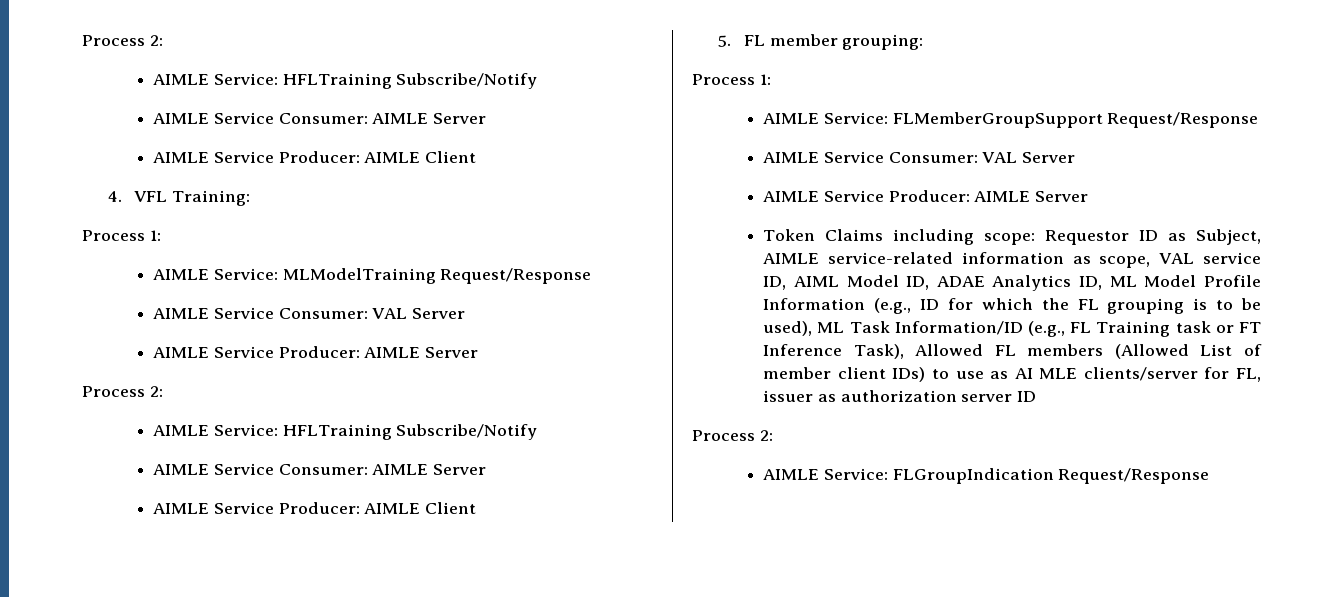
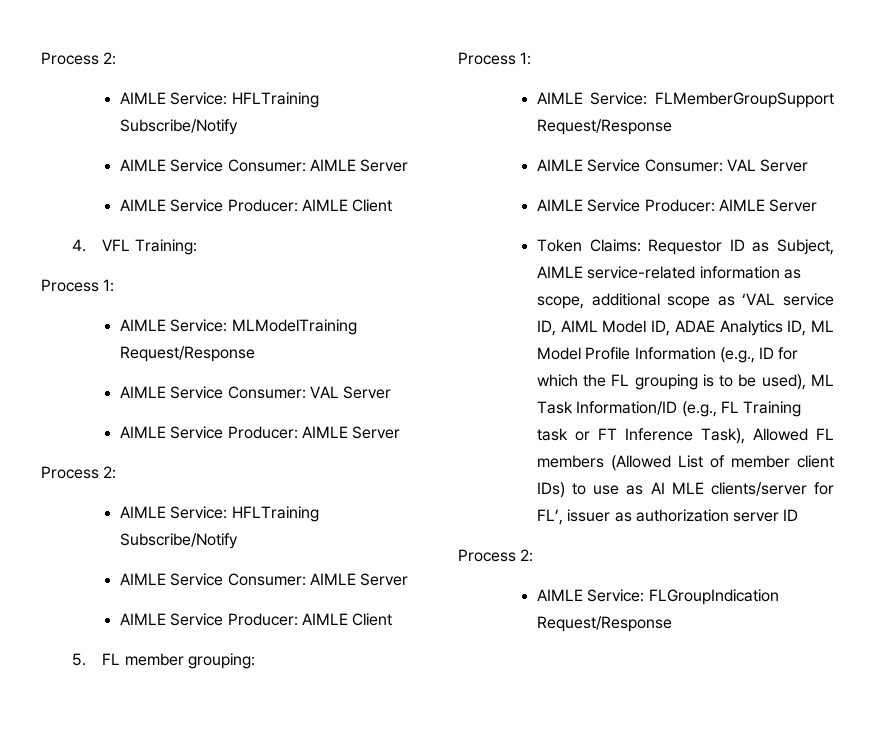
- Token Claims including scope:
+ Token Claims:
- Requestor ID as Subject, AIMLE service-related information as scope, VAL service ID, AIML Model ID, ADAE Analytics ID, ML Model Profile Information (e.g., ID for which the FL grouping is to be used), ML Task Information/ID (e.g., FL Training task or FT Inference Task), Allowed FL members (Allowed List of member client IDs) to use as AI MLE clients/server for FL, issuer as authorization server ID
+ Requestor ID as Subject, AIMLE service-related information as scope, additional scope as ‘VAL service ID, AIML Model ID, ADAE Analytics ID, ML Model Profile Information (e.g., ID for which the FL grouping is to be used), ML Task Information/ID (e.g., FL Training task or FT Inference Task), Allowed FL members (Allowed List of member client IDs) to use as AI MLE clients/server for FL’, issuer as authorization server ID

